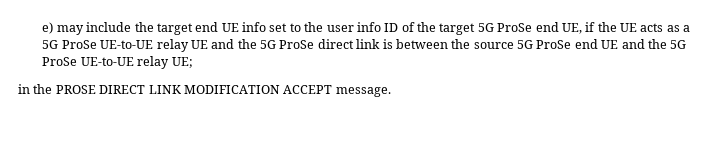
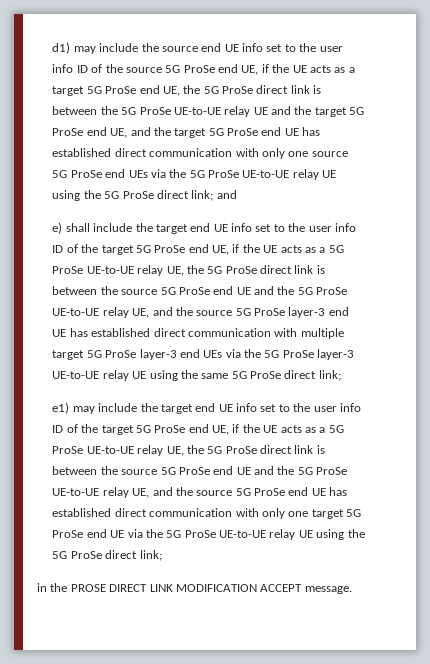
- e) may include the target end UE info set to the user info ID of the target 5G ProSe end UE, if the UE acts as a 5G ProSe UE-to-UE relay UE and the 5G ProSe direct link is between the source 5G ProSe end UE and the 5G ProSe UE-to-UE relay UE;
+ d1) may include the source end UE info set to the user info ID of the source 5G ProSe end UE, if the UE acts as a target 5G ProSe end UE, the 5G ProSe direct link is between the 5G ProSe UE-to-UE relay UE and the target 5G ProSe end UE, and the target 5G ProSe end UE has established direct communication with only one source 5G ProSe end UEs via the 5G ProSe UE-to-UE relay UE using the 5G ProSe direct link; and
+ e) shall include the target end UE info set to the user info ID of the target 5G ProSe end UE, if the UE acts as a 5G ProSe UE-to-UE relay UE, the 5G ProSe direct link is between the source 5G ProSe end UE and the 5G ProSe UE-to-UE relay UE, and the source 5G ProSe layer-3 end UE has established direct communication with multiple target 5G ProSe layer-3 end UEs via the 5G ProSe layer-3 UE-to-UE relay UE using the same 5G ProSe direct link;
+ e1) may include the target end UE info set to the user info ID of the target 5G ProSe end UE, if the UE acts as a 5G ProSe UE-to-UE relay UE, the 5G ProSe direct link is between the source 5G ProSe end UE and the 5G ProSe UE-to-UE relay UE, and the source 5G ProSe end UE has established direct communication with only one target 5G ProSe end UE via the 5G ProSe UE-to-UE relay UE using the 5G ProSe direct link;

